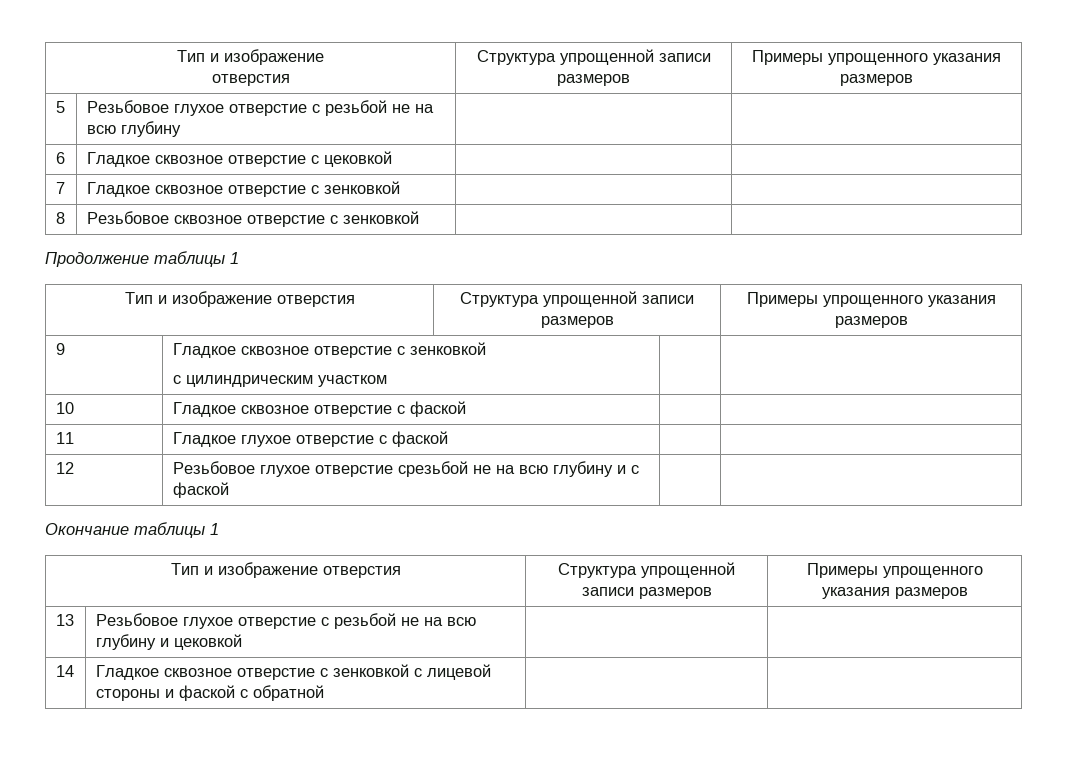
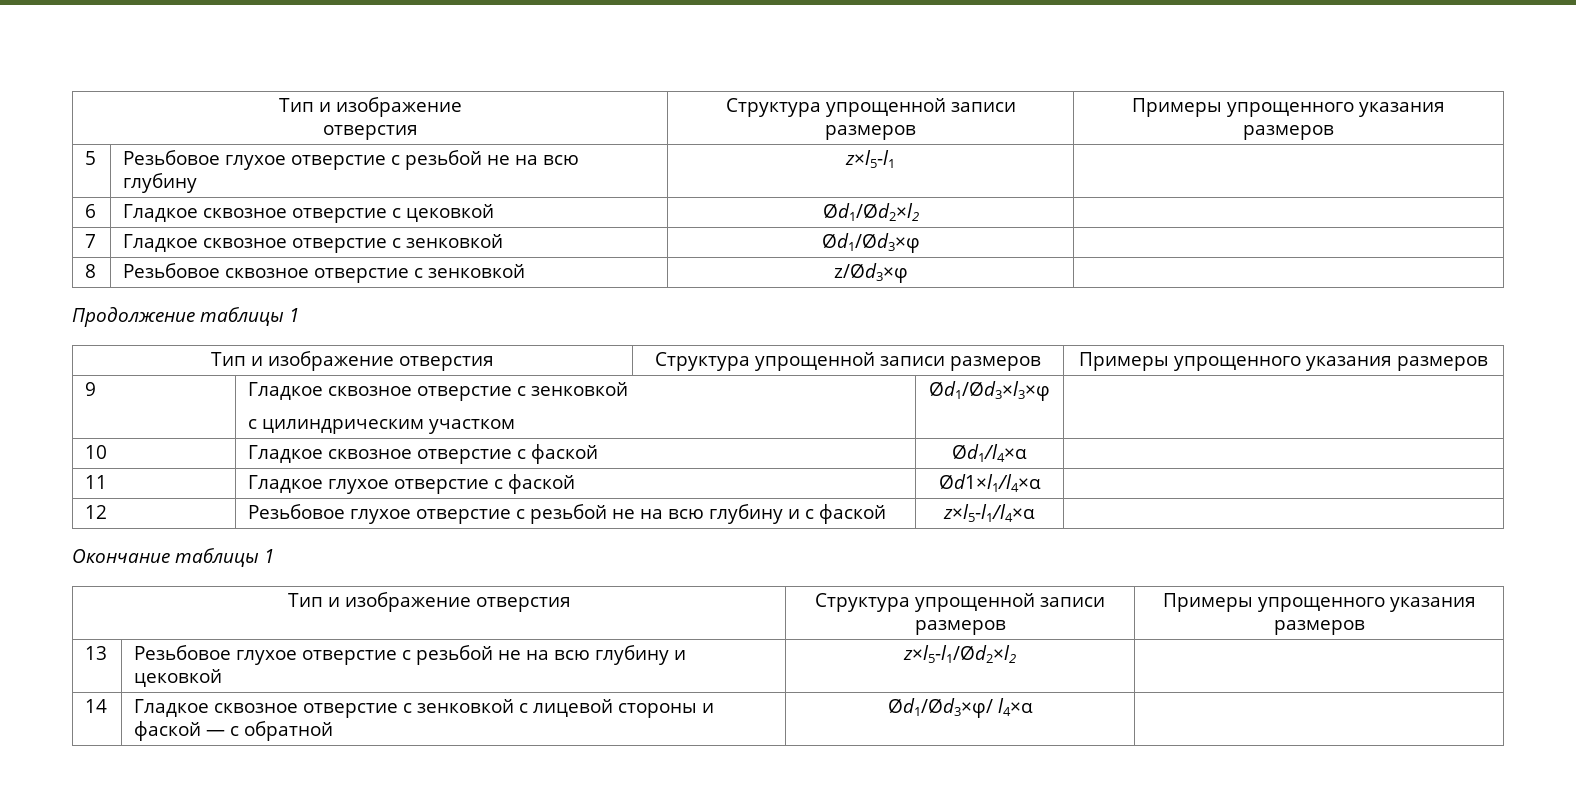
- 5 | Резьбовое глухое отверстие с резьбой не на всю глубину | |
+ 5 | Резьбовое глухое отверстие с резьбой не на всю глубину | z×l5-l1 |
- 6 | Гладкое сквозное отверстие с цековкой | |
+ 6 | Гладкое сквозное отверстие с цековкой | Ød1/Ød2×l2 |
- 7 | Гладкое сквозное отверстие с зенковкой | |
+ 7 | Гладкое сквозное отверстие с зенковкой | Ød1/Ød3×φ |
- 8 | Резьбовое сквозное отверстие с зенковкой | |
+ 8 | Резьбовое сквозное отверстие с зенковкой | z/Ød3×φ |
  9 | Гладкое сквозное отверстие с зенковкой
- с цилиндрическим участком | |
+ с цилиндрическим участком | Ød1/Ød3×l3×φ |
- 10 | Гладкое сквозное отверстие с фаской | |
+ 10 | Гладкое сквозное отверстие с фаской | Ød1/l4×α |
- 11 | Гладкое глухое отверстие с фаской | |
+ 11 | Гладкое глухое отверстие с фаской | Ød1×l1/l4×α |
- 12 | Резьбовое глухое отверстие срезьбой не на всю глубину и с фаской | |
+ 12 | Резьбовое глухое отверстие с резьбой не на всю глубину и с фаской | z×l5-l1/l4×α |
- 13 | Резьбовое глухое отверстие с резьбой не на всю глубину и цековкой | |
+ 13 | Резьбовое глухое отверстие с резьбой не на всю глубину и цековкой | z×l5-l1/Ød2×l2 |
- 14 | Гладкое сквозное отверстие с зенковкой с лицевой стороны и фаской с обратной | |
+ 14 | Гладкое сквозное отверстие с зенковкой с лицевой стороны и фаской — с обратной | Ød1/Ød3×φ/ l4×α |

